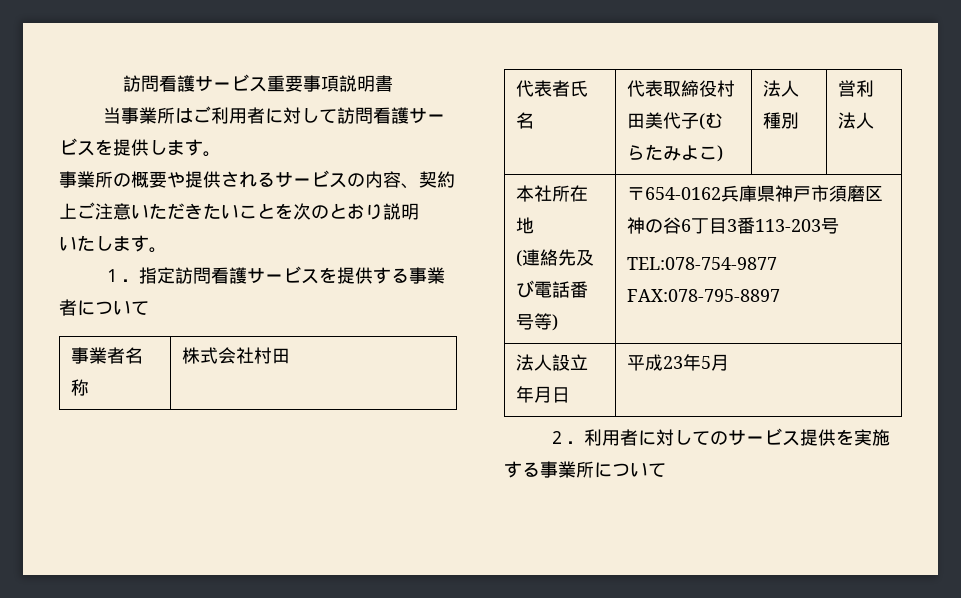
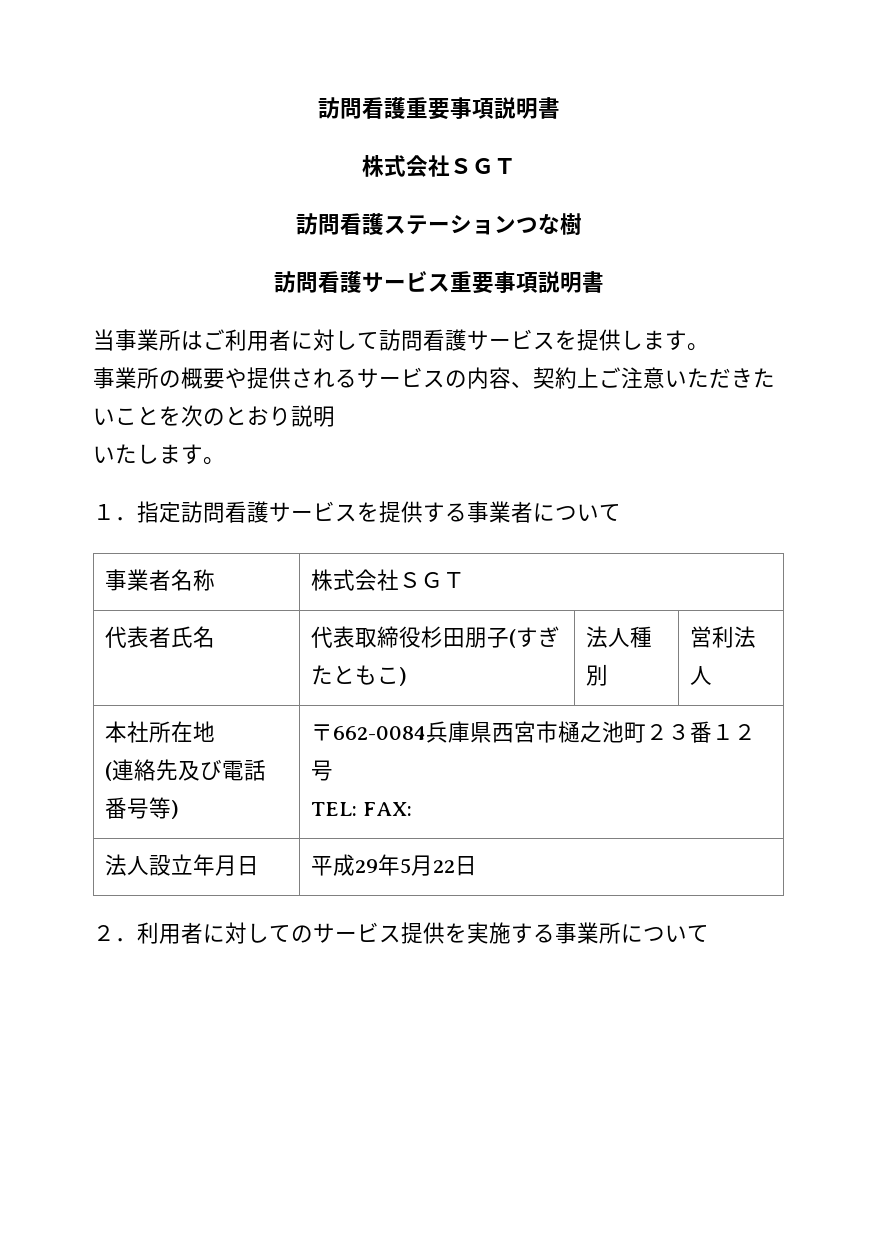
+ 訪問看護重要事項説明書
+ 株式会社ＳＧＴ
+ 訪問看護ステーションつな樹
- 事業者名称 | 株式会社村田
+ 事業者名称 | 株式会社ＳＧＴ
- 代表者氏名 | 代表取締役村田美代子(むらたみよこ) | 法人種別 | 営利法人
+ 代表者氏名 | 代表取締役杉田朋子(すぎたともこ) | 法人種別 | 営利法人
  本社所在地
- (連絡先及び電話番号等) | 〒654-0162兵庫県神戸市須磨区神の谷6丁目3番113-203号
- TEL:078-754-9877 FAX:078-795-8897
+ (連絡先及び電話番号等) | 〒662-0084兵庫県西宮市樋之池町２３番１２号
+ TEL: FAX:
- 法人設立年月日 | 平成23年5月
+ 法人設立年月日 | 平成29年5月22日

